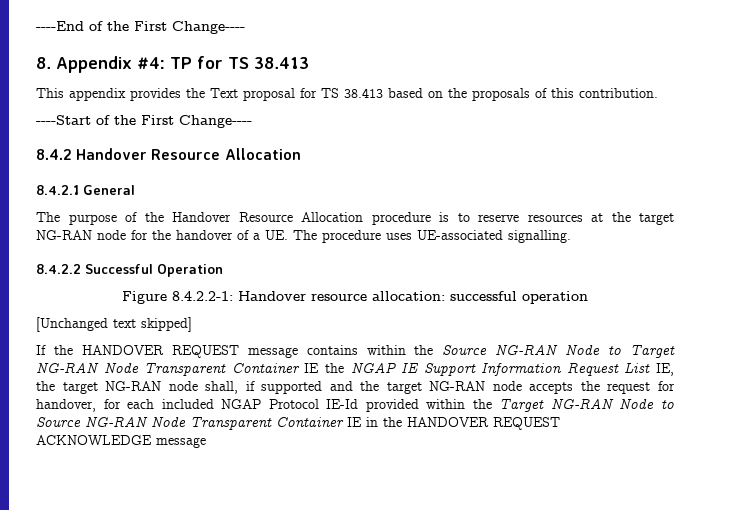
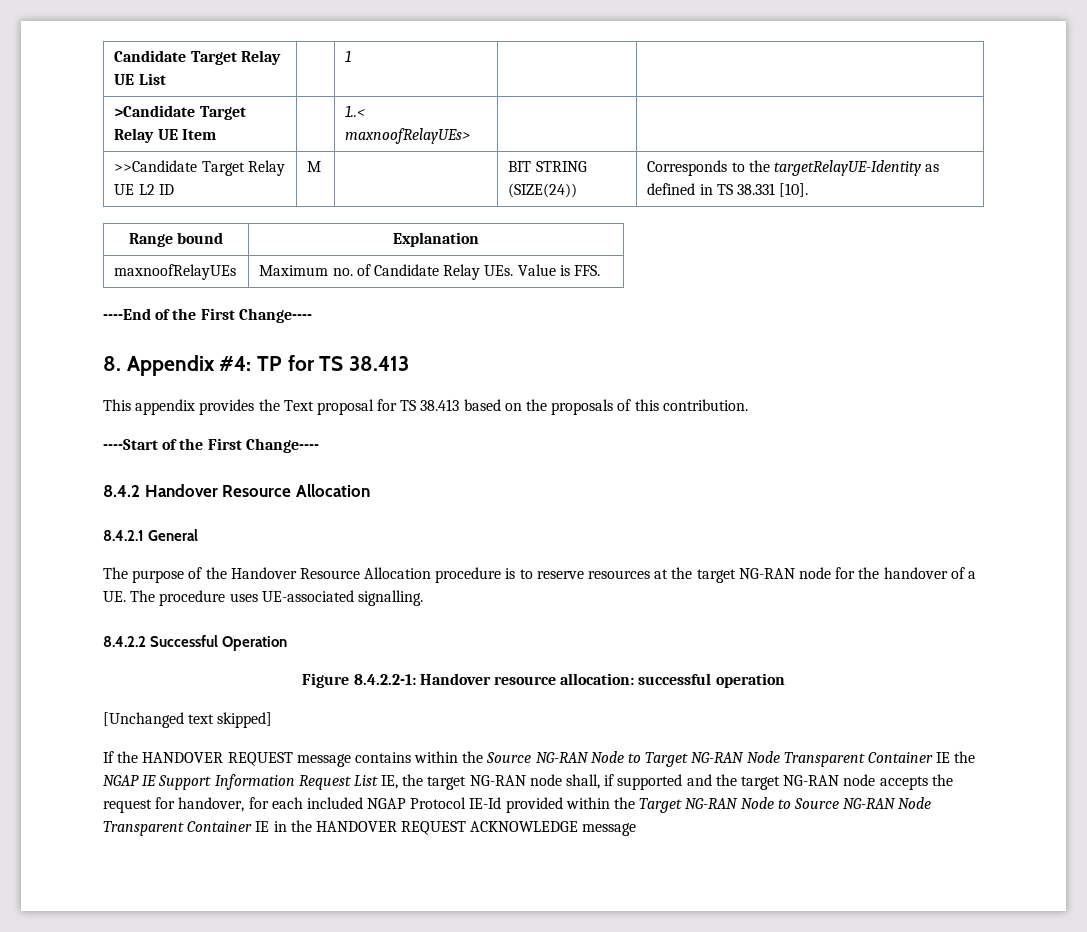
+ Candidate Target Relay UE List | | 1 | |
+ >Candidate Target Relay UE Item | | 1..< maxnoofRelayUEs> | |
+ >>Candidate Target Relay UE L2 ID | M | | BIT STRING (SIZE(24)) | Corresponds to the targetRelayUE-Identity as defined in TS 38.331 [10].
+ Range bound | Explanation
+ maxnoofRelayUEs | Maximum no. of Candidate Relay UEs. Value is FFS.

